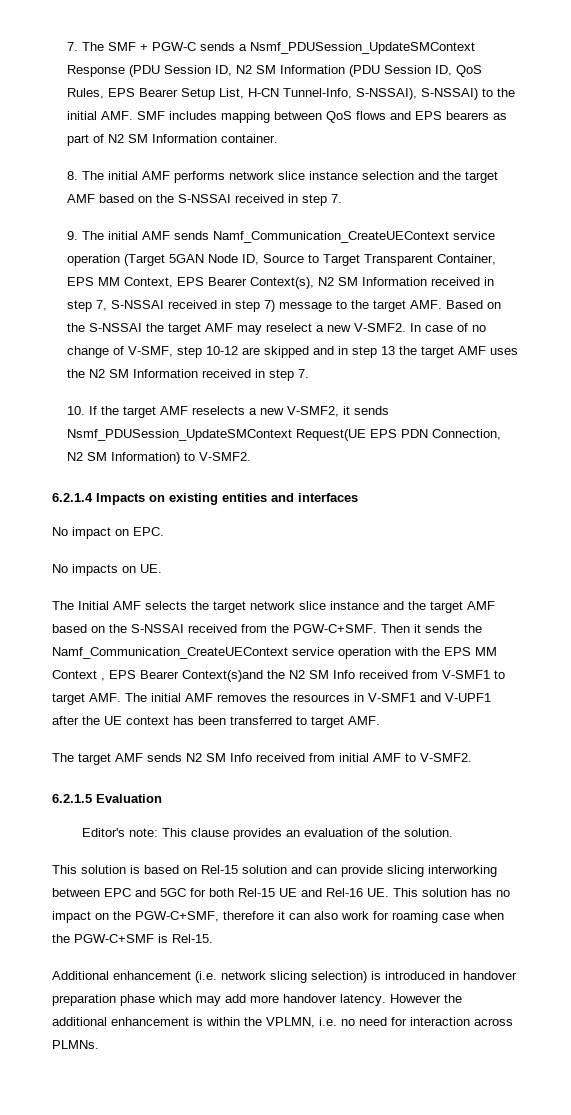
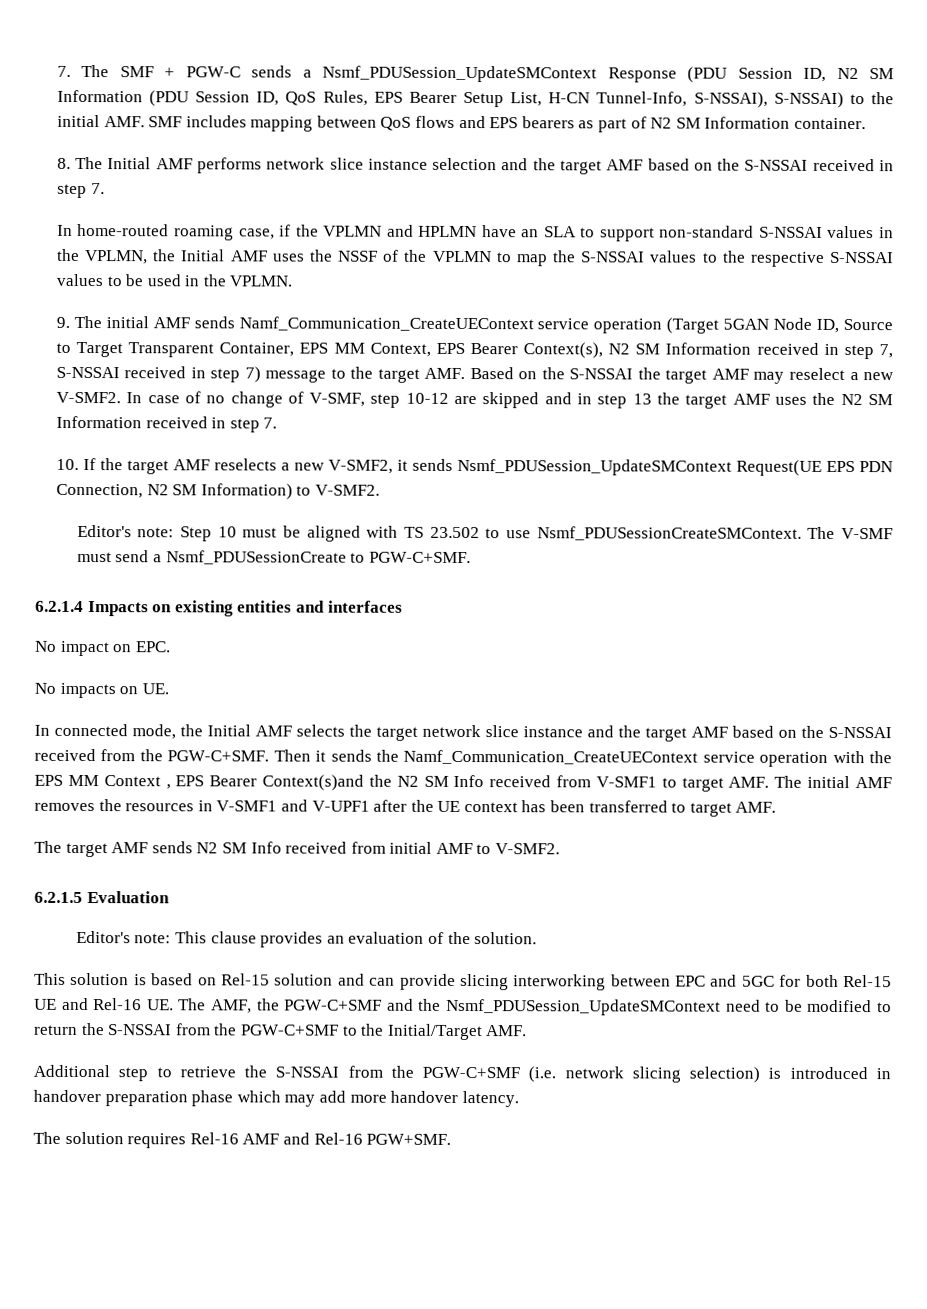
- 8. The initial AMF performs network slice instance selection and the target AMF based on the S-NSSAI received in step 7.
+ 8. The Initial AMF performs network slice instance selection and the target AMF based on the S-NSSAI received in step 7.
+ In home-routed roaming case, if the VPLMN and HPLMN have an SLA to support non-standard S-NSSAI values in the VPLMN, the Initial AMF uses the NSSF of the VPLMN to map the S-NSSAI values to the respective S-NSSAI values to be used in the VPLMN.
+ Editor's note: Step 10 must be aligned with TS 23.502 to use Nsmf_PDUSessionCreateSMContext. The V-SMF must send a Nsmf_PDUSessionCreate to PGW-C+SMF.
- The Initial AMF selects the target network slice instance and the target AMF based on the S-NSSAI received from the PGW-C+SMF.
+ In connected mode, the Initial AMF selects the target network slice instance and the target AMF based on the S-NSSAI received from the PGW-C+SMF.
- This solution is based on Rel-15 solution and can provide slicing interworking between EPC and 5GC for both Rel-15 UE and Rel-16 UE. This solution has no impact on the PGW-C+SMF, therefore it can also work for roaming case when the PGW-C+SMF is Rel-15.
- Additional enhancement (i.e. network slicing selection) is introduced in handover preparation phase which may add more handover latency. However the additional enhancement is within the VPLMN, i.e. no need for interaction across PLMNs.
+ This solution is based on Rel-15 solution and can provide slicing interworking between EPC and 5GC for both Rel-15 UE and Rel-16 UE. The AMF, the PGW-C+SMF and the Nsmf_PDUSession_UpdateSMContext need to be modified to return the S-NSSAI from the PGW-C+SMF to the Initial/Target AMF.
+ Additional step to retrieve the S-NSSAI from the PGW-C+SMF (i.e. network slicing selection) is introduced in handover preparation phase which may add more handover latency.
+ The solution requires Rel-16 AMF and Rel-16 PGW+SMF.

